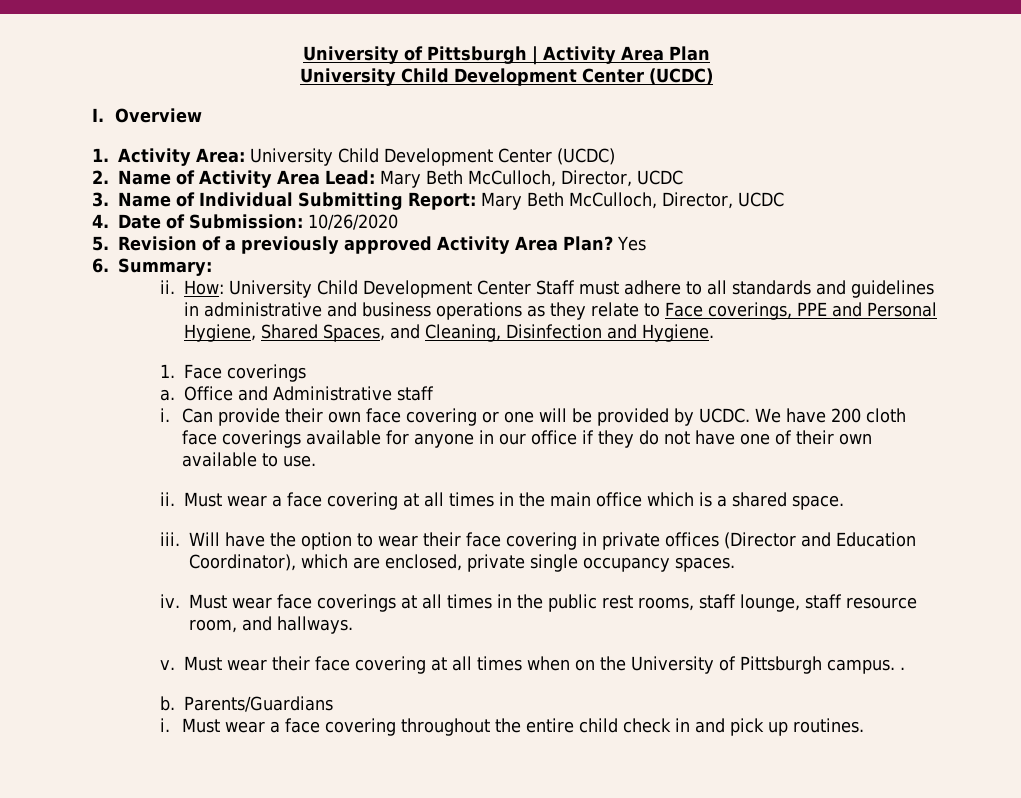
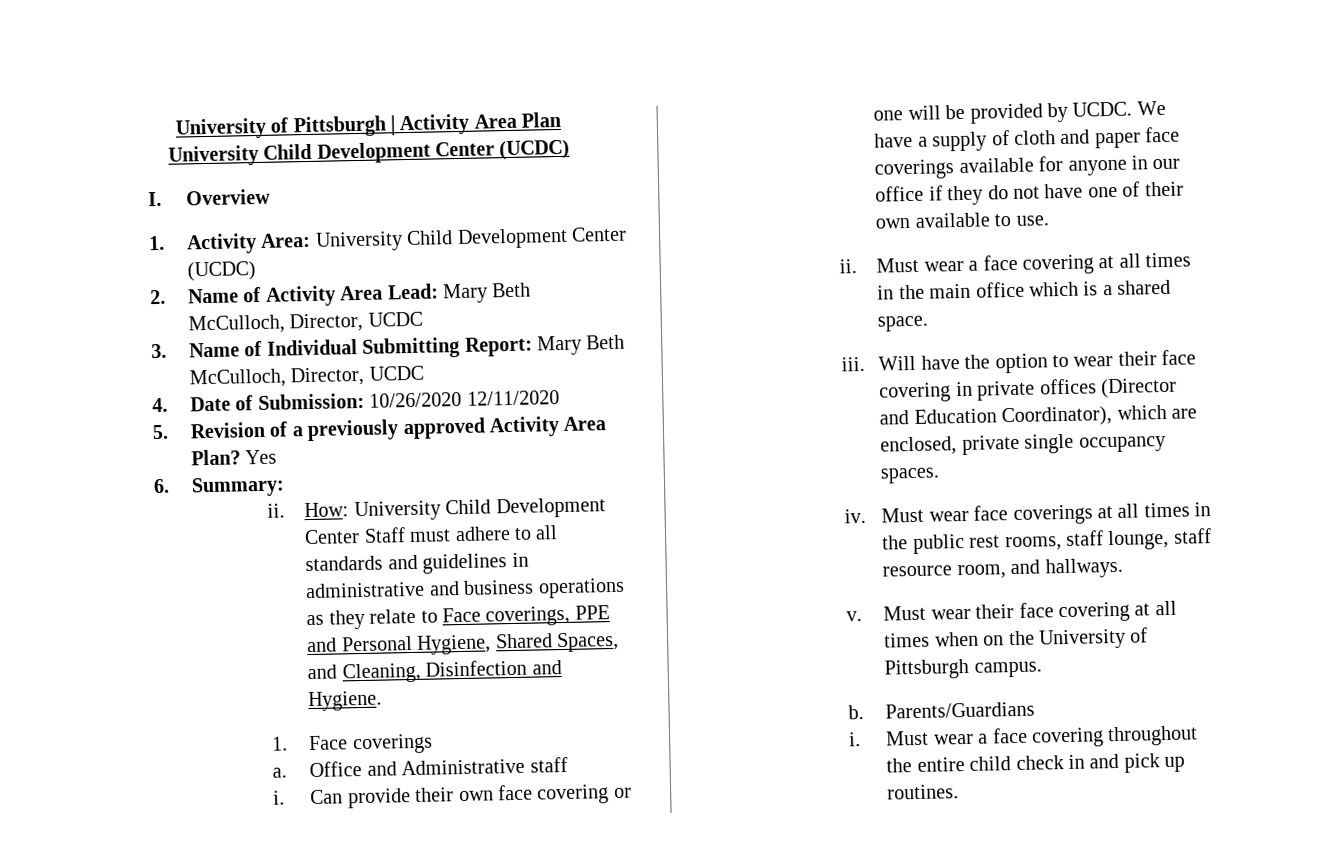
- 4. Date of Submission: 10/26/2020
+ 4. Date of Submission: 10/26/2020 12/11/2020
- We have 200 cloth face coverings available for anyone in our office if they do not have one of their own available to use.
+ We have a supply of cloth and paper face coverings available for anyone in our office if they do not have one of their own available to use.
- Must wear their face covering at all times when on the University of Pittsburgh campus. .
+ Must wear their face covering at all times when on the University of Pittsburgh campus.

